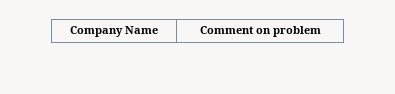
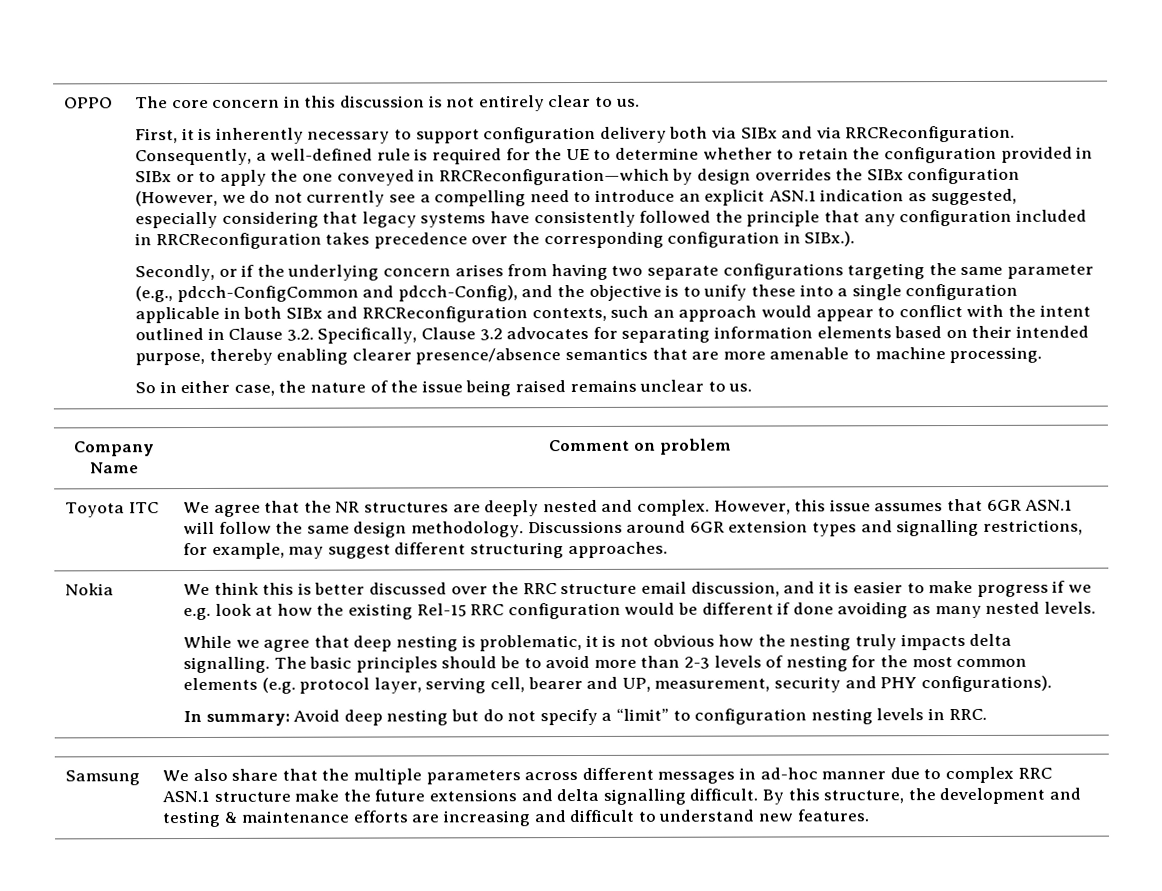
+ OPPO | The core concern in this discussion is not entirely clear to us.
+ First, it is inherently necessary to support configuration delivery both via SIBx and via RRCReconfiguration. Consequently, a well-defined rule is required for the UE to determine whether to retain the configuration provided in SIBx or to apply the one conveyed in RRCReconfiguration—which by design overrides the SIBx configuration (However, we do not currently see a compelling need to introduce an explicit ASN.1 indication as suggested, especially considering that legacy systems have consistently followed the principle that any configuration included in RRCReconfiguration takes precedence over the corresponding configuration in SIBx.).
+ Secondly, or if the underlying concern arises from having two separate configurations targeting the same parameter (e.g., pdcch-ConfigCommon and pdcch-Config), and the objective is to unify these into a single configuration applicable in both SIBx and RRCReconfiguration contexts, such an approach would appear to conflict with the intent outlined in Clause 3.2. Specifically, Clause 3.2 advocates for separating information elements based on their intended purpose, thereby enabling clearer presence/absence semantics that are more amenable to machine processing.
+ So in either case, the nature of the issue being raised remains unclear to us.
+ Toyota ITC | We agree that the NR structures are deeply nested and complex. However, this issue assumes that 6GR ASN.1 will follow the same design methodology. Discussions around 6GR extension types and signalling restrictions, for example, may suggest different structuring approaches.
+ Nokia | We think this is better discussed over the RRC structure email discussion, and it is easier to make progress if we e.g. look at how the existing Rel-15 RRC configuration would be different if done avoiding as many nested levels.
+ While we agree that deep nesting is problematic, it is not obvious how the nesting truly impacts delta signalling. The basic principles should be to avoid more than 2-3 levels of nesting for the most common elements (e.g. protocol layer, serving cell, bearer and UP, measurement, security and PHY configurations).
+ In summary: Avoid deep nesting but do not specify a “limit” to configuration nesting levels in RRC.
+ Samsung | We also share that the multiple parameters across different messages in ad-hoc manner due to complex RRC ASN.1 structure make the future extensions and delta signalling difficult. By this structure, the development and testing & maintenance efforts are increasing and difficult to understand new features.

